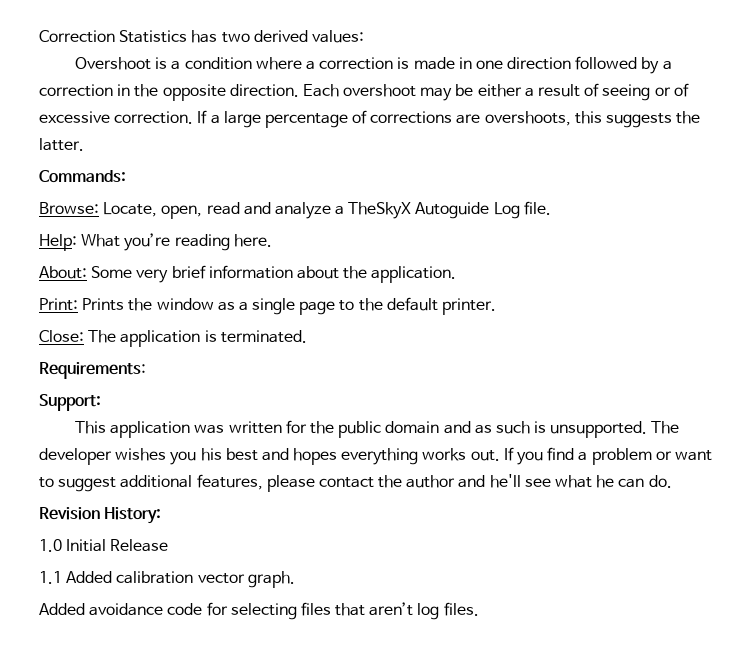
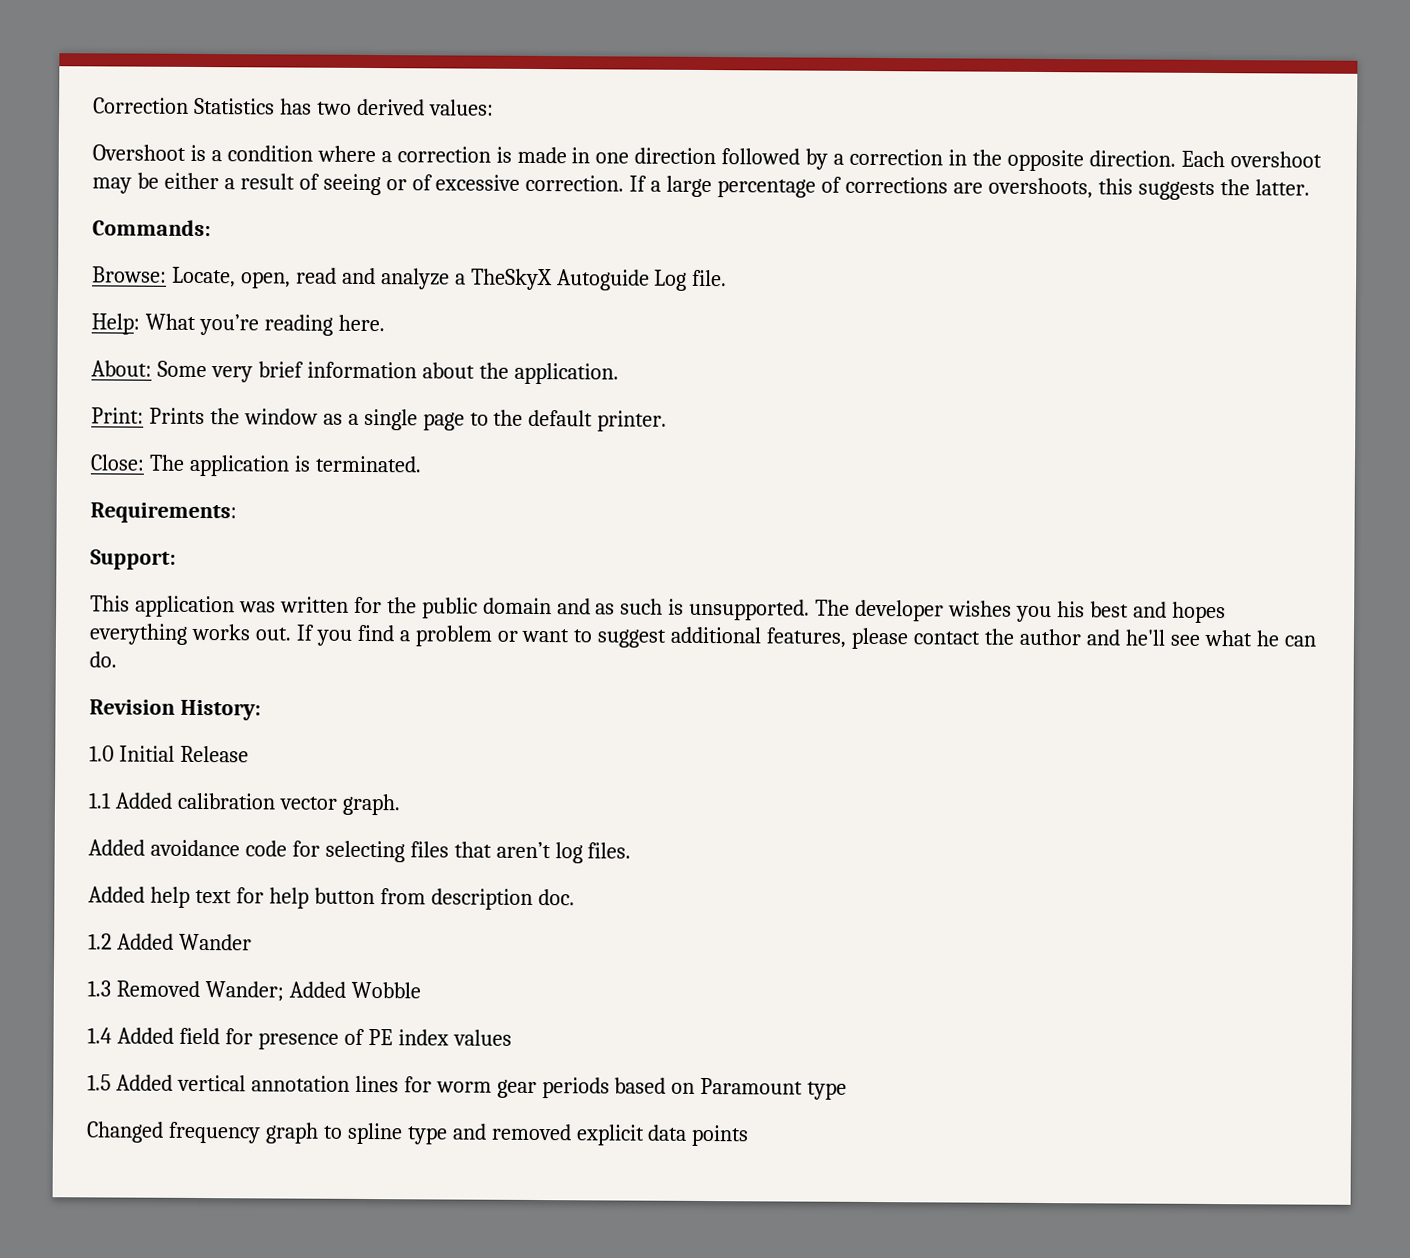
+ Added help text for help button from description doc.
+ 1.2 Added Wander
+ 1.3 Removed Wander; Added Wobble
+ 1.4 Added field for presence of PE index values
+ 1.5 Added vertical annotation lines for worm gear periods based on Paramount type
+ Changed frequency graph to spline type and removed explicit data points

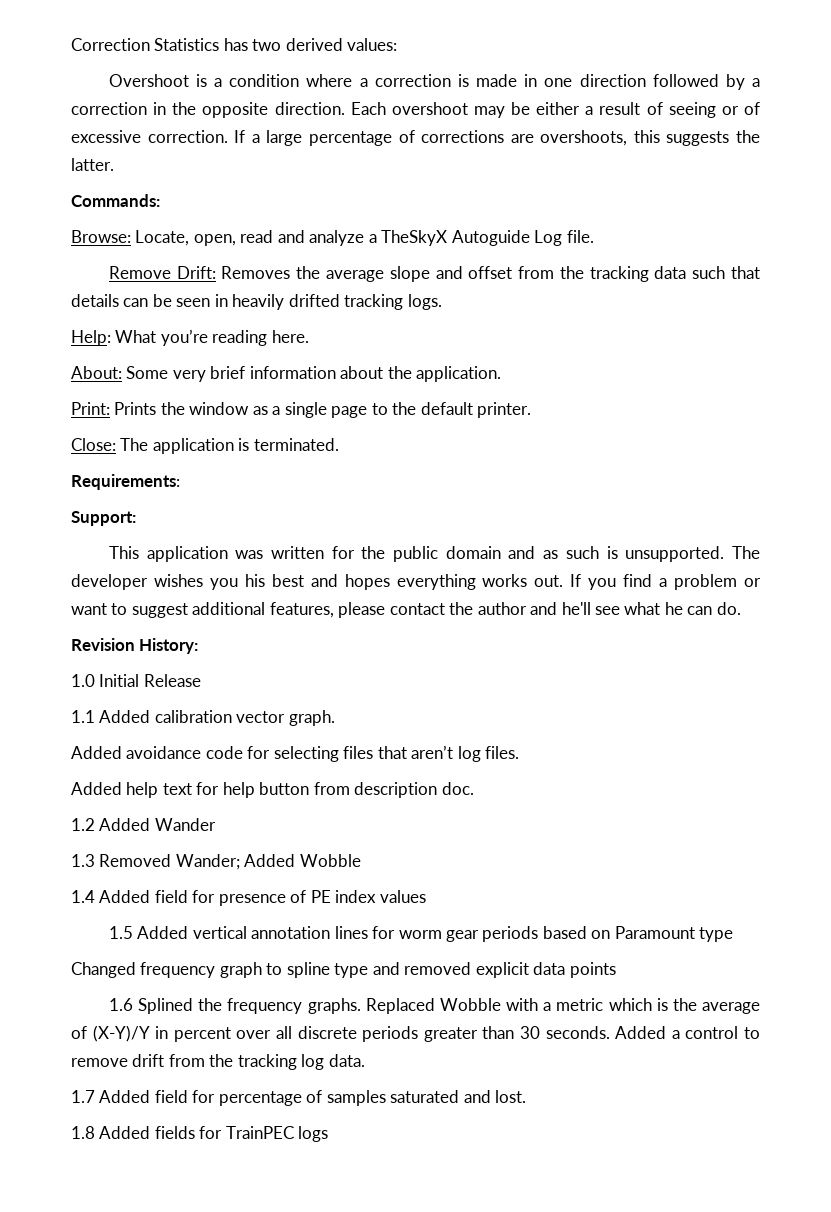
+ Remove Drift: Removes the average slope and offset from the tracking data such that details can be seen in heavily drifted tracking logs.
+ 1.6 Splined the frequency graphs. Replaced Wobble with a metric which is the average of (X-Y)/Y in percent over all discrete periods greater than 30 seconds. Added a control to remove drift from the tracking log data.
+ 1.7 Added field for percentage of samples saturated and lost.
+ 1.8 Added fields for TrainPEC logs

